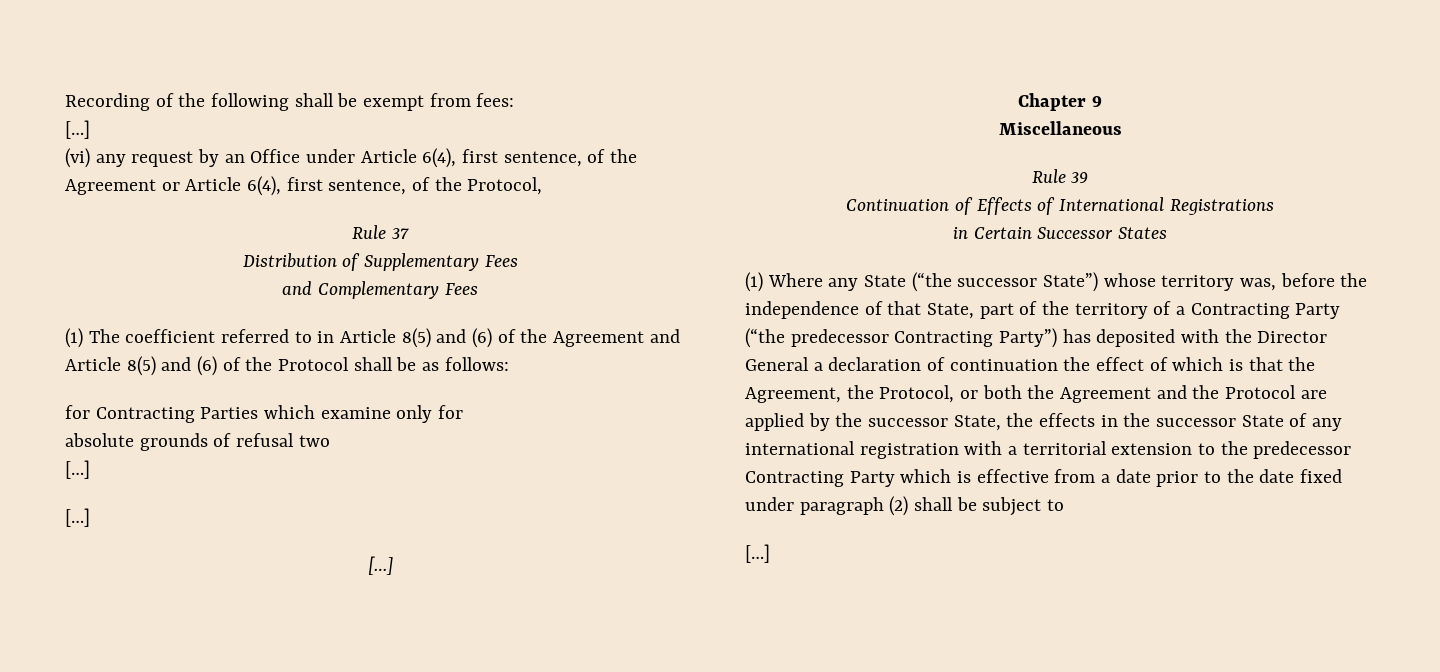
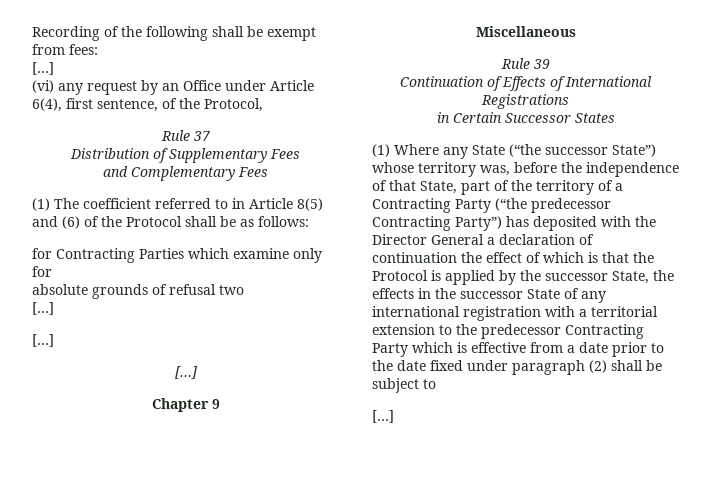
- (vi) any request by an Office under Article 6(4), first sentence, of the Agreement or Article 6(4), first sentence, of the Protocol,
+ (vi) any request by an Office under Article 6(4), first sentence, of the Protocol,
- (1) The coefficient referred to in Article 8(5) and (6) of the Agreement and Article 8(5) and (6) of the Protocol shall be as follows:
+ (1) The coefficient referred to in Article 8(5) and (6) of the Protocol shall be as follows:
- (1) Where any State (“the successor State”) whose territory was, before the independence of that State, part of the territory of a Contracting Party (“the predecessor Contracting Party”) has deposited with the Director General a declaration of continuation the effect of which is that the Agreement, the Protocol, or both the Agreement and the Protocol are applied by the successor State, the effects in the successor State of any international registration with a territorial extension to the predecessor Contracting Party which is effective from a date prior to the date fixed under paragraph (2) shall be subject to
+ (1) Where any State (“the successor State”) whose territory was, before the independence of that State, part of the territory of a Contracting Party (“the predecessor Contracting Party”) has deposited with the Director General a declaration of continuation the effect of which is that the Protocol is applied by the successor State, the effects in the successor State of any international registration with a territorial extension to the predecessor Contracting Party which is effective from a date prior to the date fixed under paragraph (2) shall be subject to

